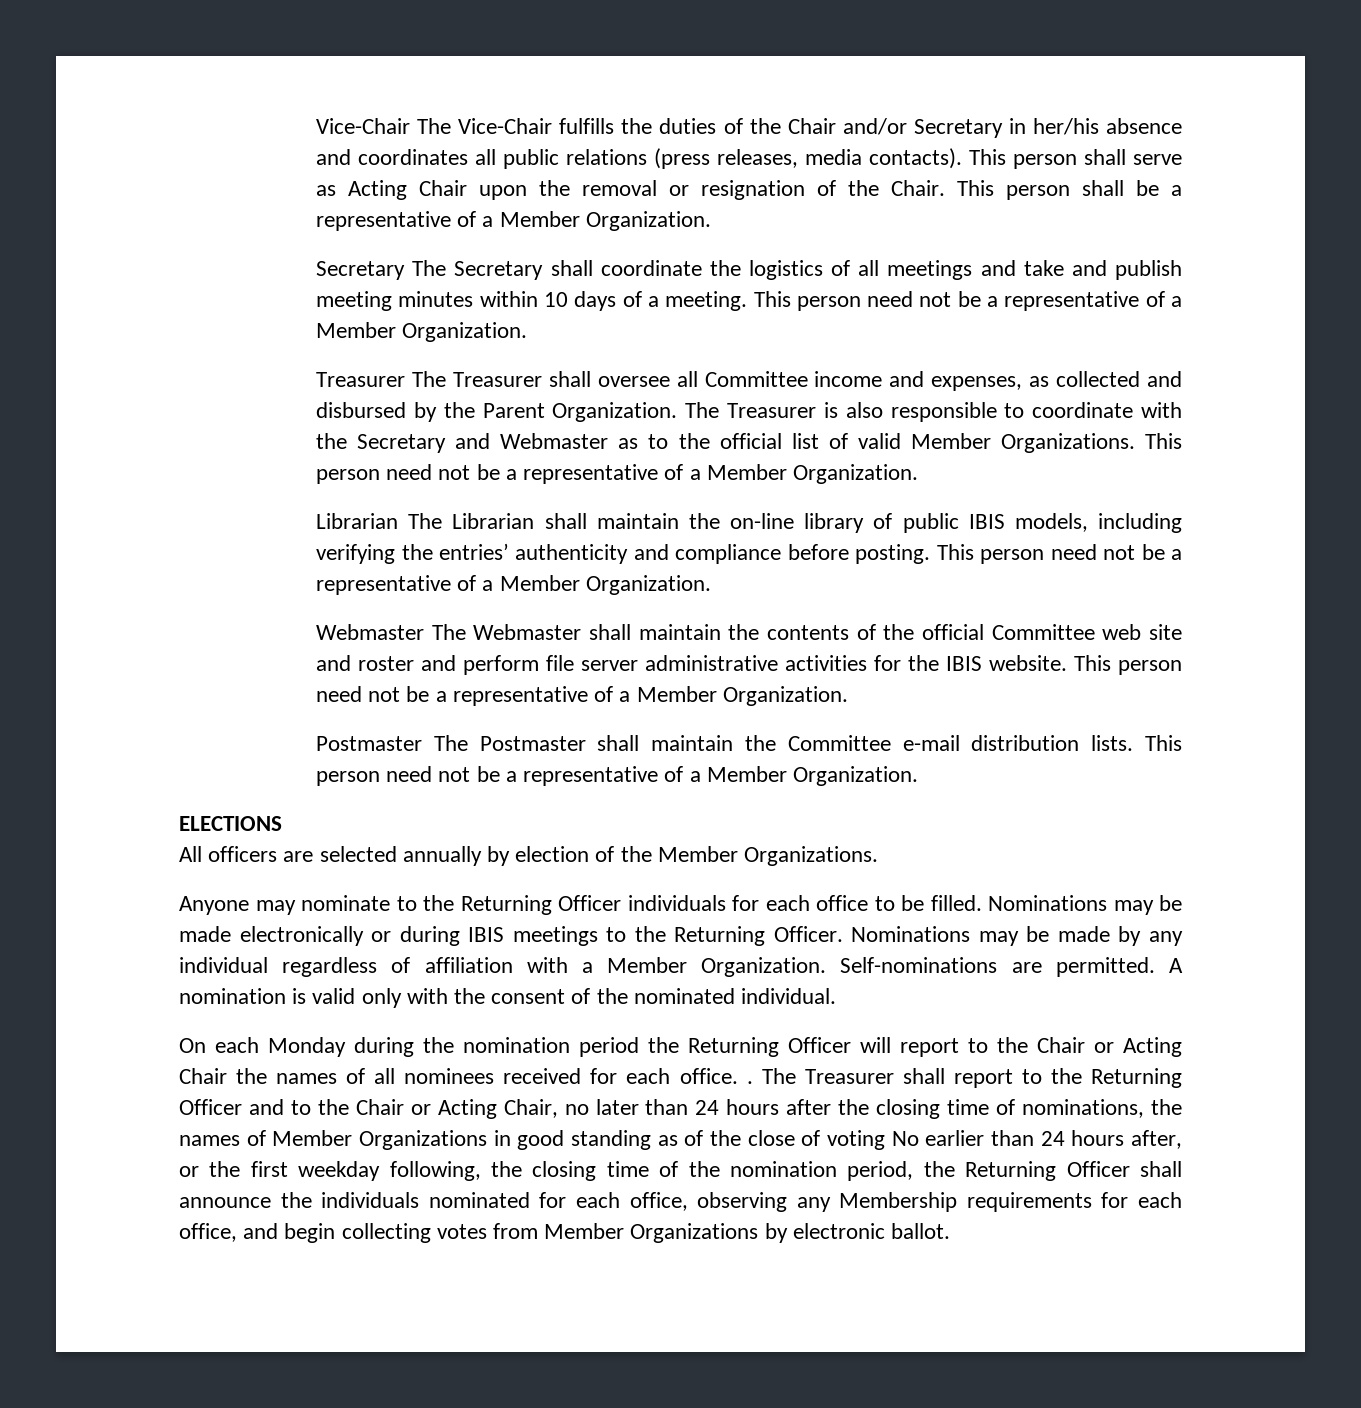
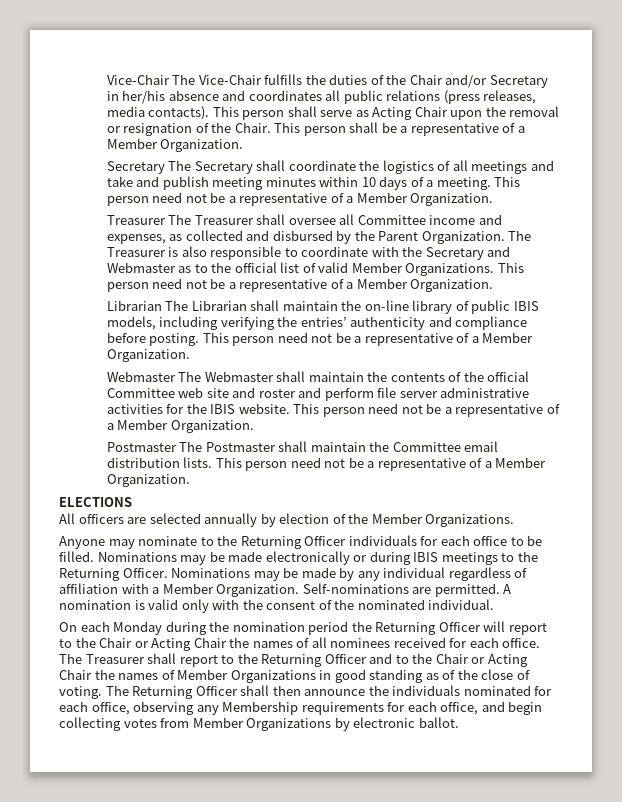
- Postmaster The Postmaster shall maintain the Committee e-mail distribution lists.
+ Postmaster The Postmaster shall maintain the Committee email distribution lists.
- On each Monday during the nomination period the Returning Officer will report to the Chair or Acting Chair the names of all nominees received for each office. .
+ On each Monday during the nomination period the Returning Officer will report to the Chair or Acting Chair the names of all nominees received for each office.
- The Treasurer shall report to the Returning Officer and to the Chair or Acting Chair, no later than 24 hours after the closing time of nominations, the names of Member Organizations in good standing as of the close of voting No earlier than 24 hours after, or the first weekday following, the closing time of the nomination period, the Returning Officer shall announce the individuals nominated for each office, observing any Membership requirements for each office, and begin collecting votes from Member Organizations by electronic ballot.
+ The Treasurer shall report to the Returning Officer and to the Chair or Acting Chair the names of Member Organizations in good standing as of the close of voting. The Returning Officer shall then announce the individuals nominated for each office, observing any Membership requirements for each office, and begin collecting votes from Member Organizations by electronic ballot.

